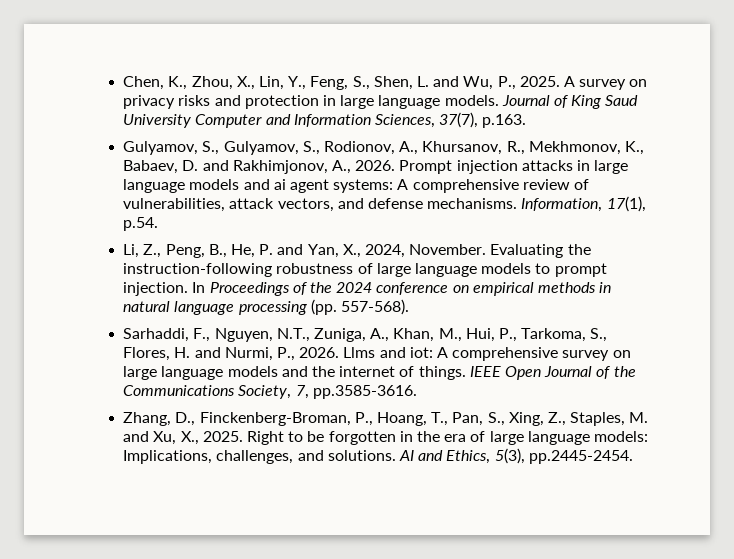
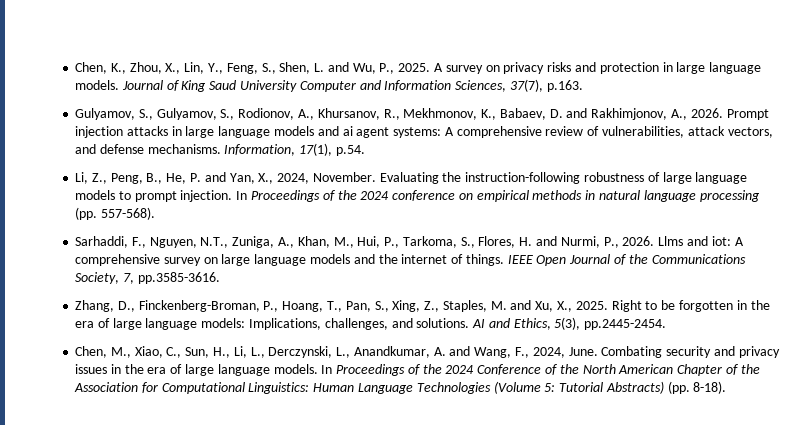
+ Chen, M., Xiao, C., Sun, H., Li, L., Derczynski, L., Anandkumar, A. and Wang, F., 2024, June. Combating security and privacy issues in the era of large language models. In Proceedings of the 2024 Conference of the North American Chapter of the Association for Computational Linguistics: Human Language Technologies (Volume 5: Tutorial Abstracts) (pp. 8-18).

